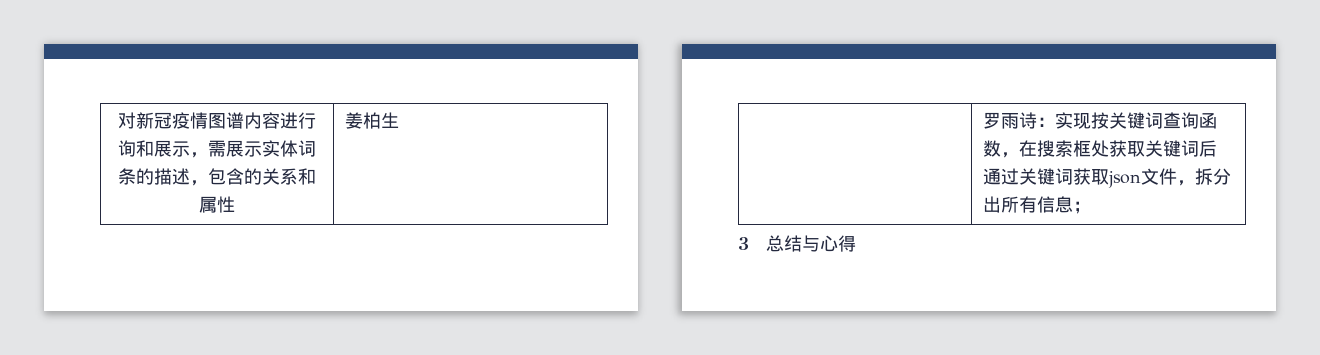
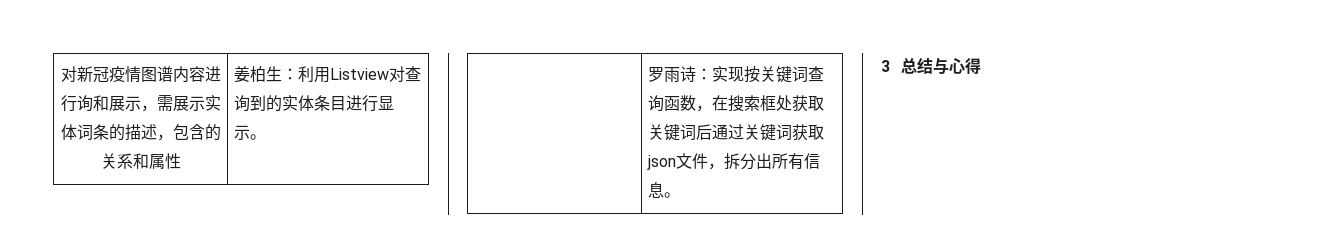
- 对新冠疫情图谱内容进行询和展示，需展示实体词条的描述，包含的关系和属性 | 姜柏生
+ 对新冠疫情图谱内容进行询和展示，需展示实体词条的描述，包含的关系和属性 | 姜柏生：利用Listview对查询到的实体条目进行显示。
- | 罗雨诗：实现按关键词查询函数，在搜索框处获取关键词后通过关键词获取json文件，拆分出所有信息；
+ | 罗雨诗：实现按关键词查询函数，在搜索框处获取关键词后通过关键词获取json文件，拆分出所有信息。

